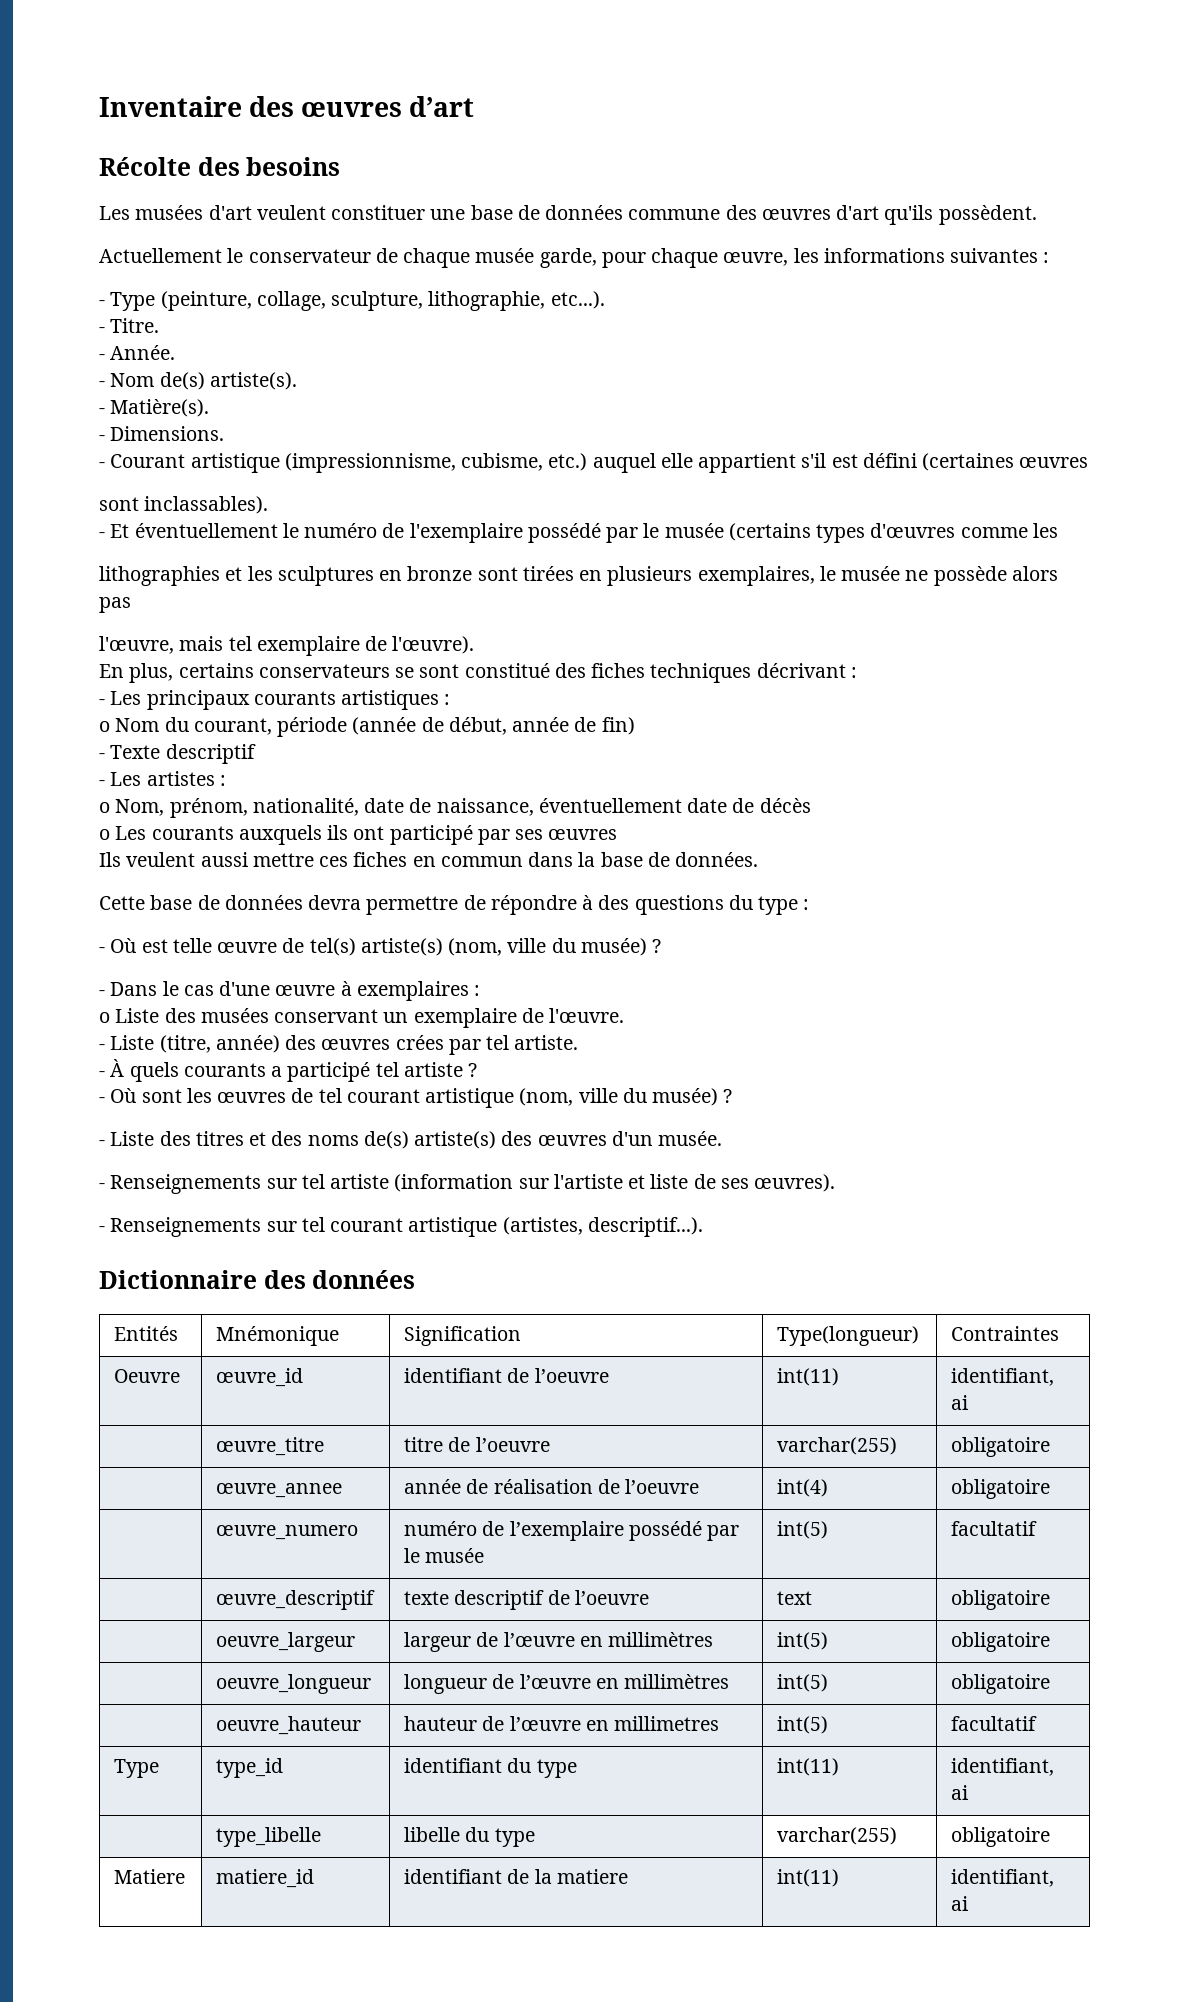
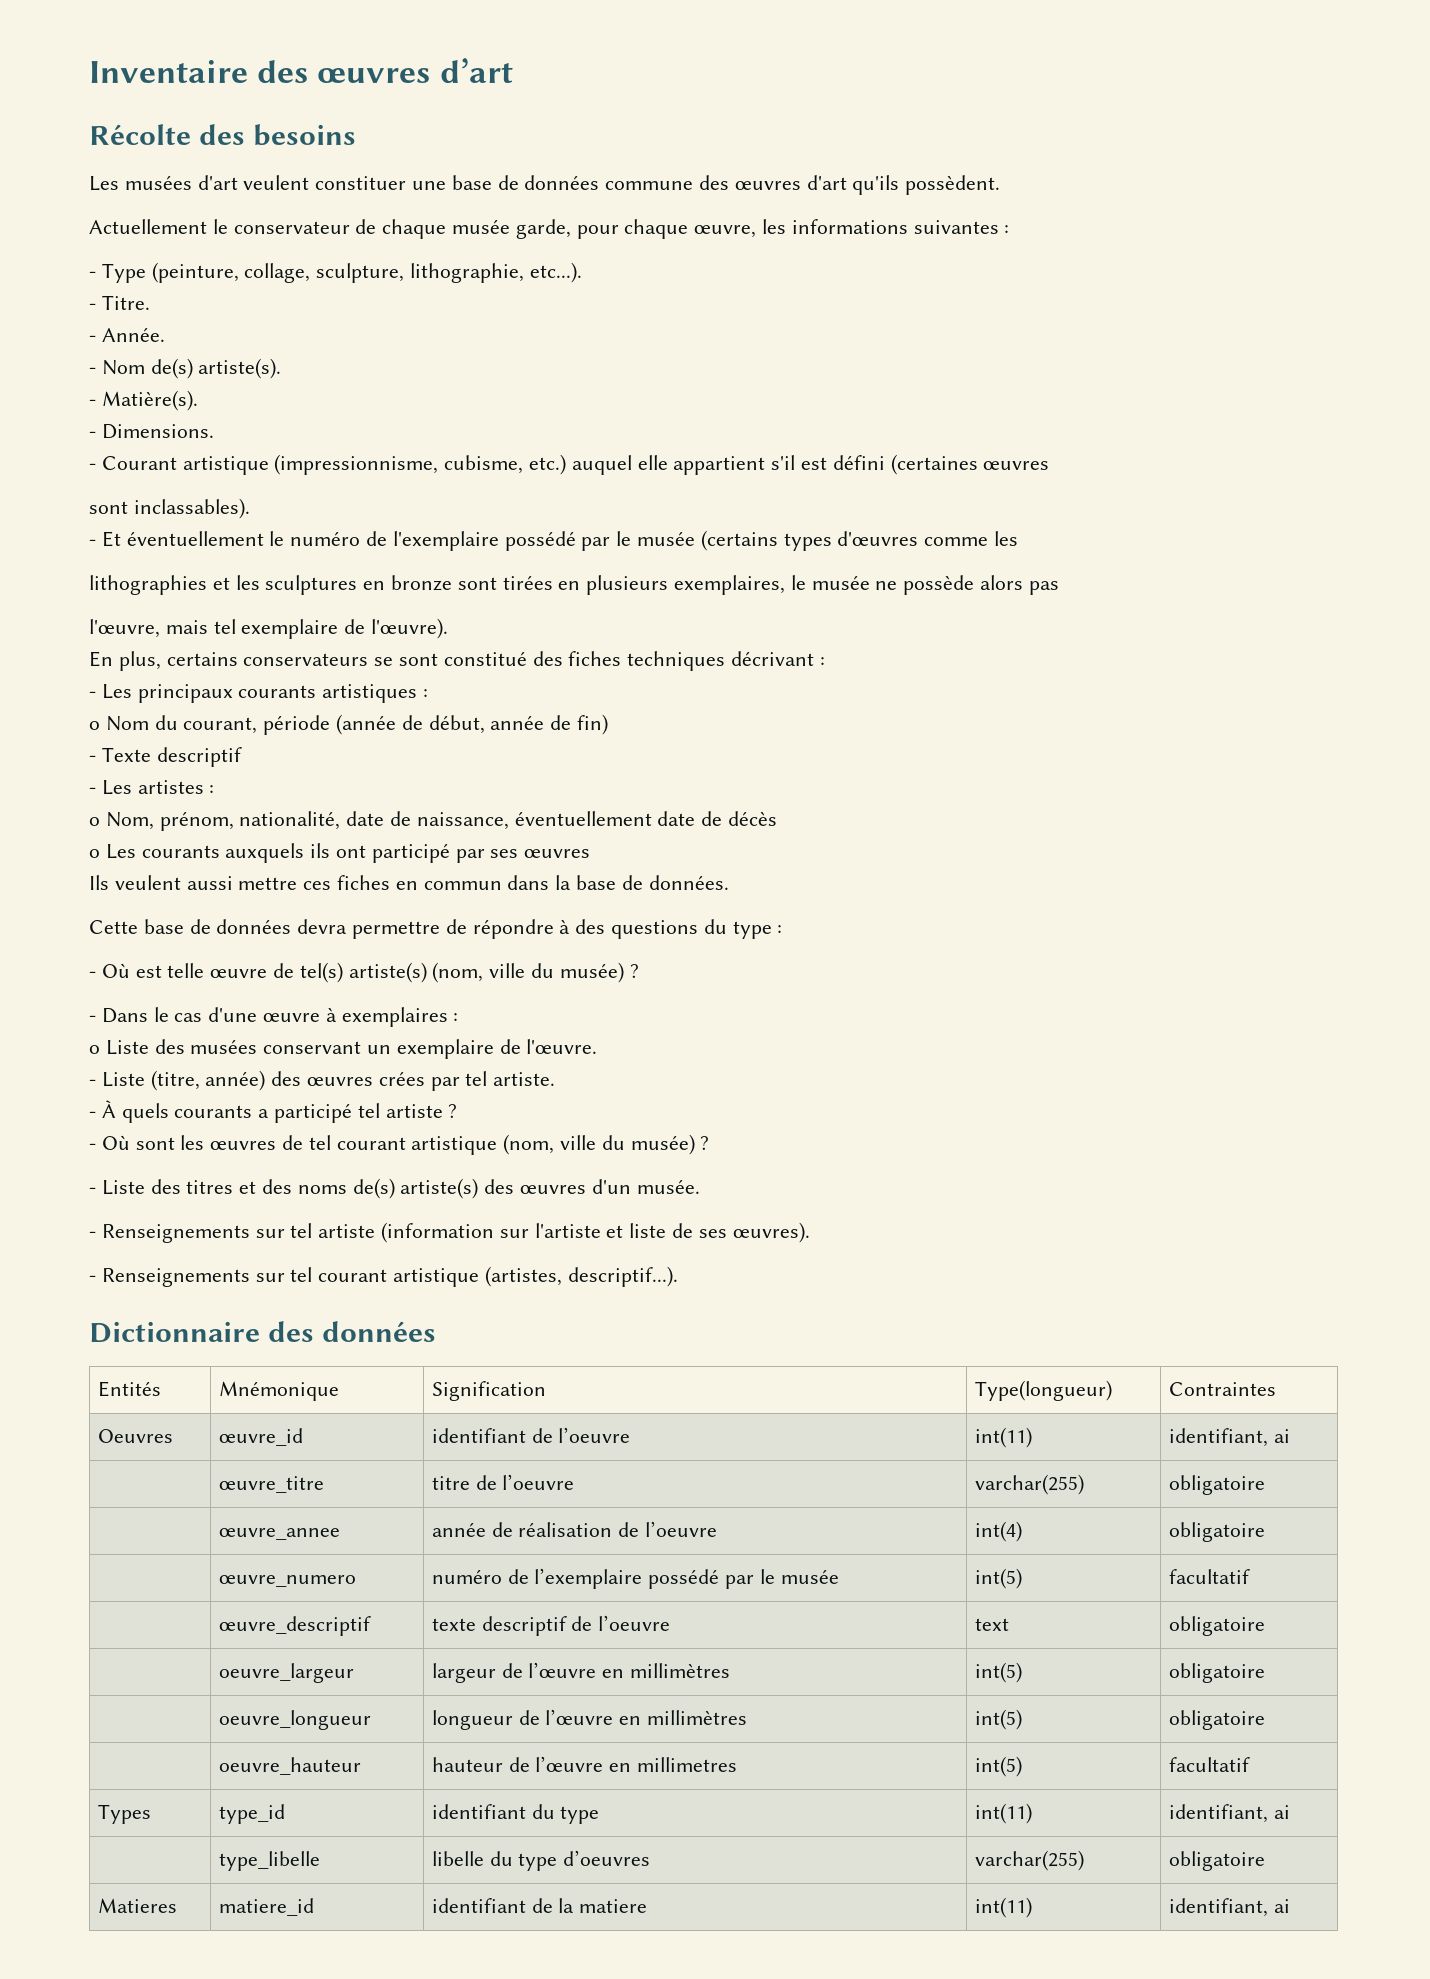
- Oeuvre | œuvre_id | identifiant de l’oeuvre | int(11) | identifiant, ai
+ Oeuvres | œuvre_id | identifiant de l’oeuvre | int(11) | identifiant, ai
- Type | type_id | identifiant du type | int(11) | identifiant, ai
+ Types | type_id | identifiant du type | int(11) | identifiant, ai
- | type_libelle | libelle du type | varchar(255) | obligatoire
- Matiere | matiere_id | identifiant de la matiere | int(11) | identifiant, ai
+ | type_libelle | libelle du type d’oeuvres | varchar(255) | obligatoire
+ Matieres | matiere_id | identifiant de la matiere | int(11) | identifiant, ai

